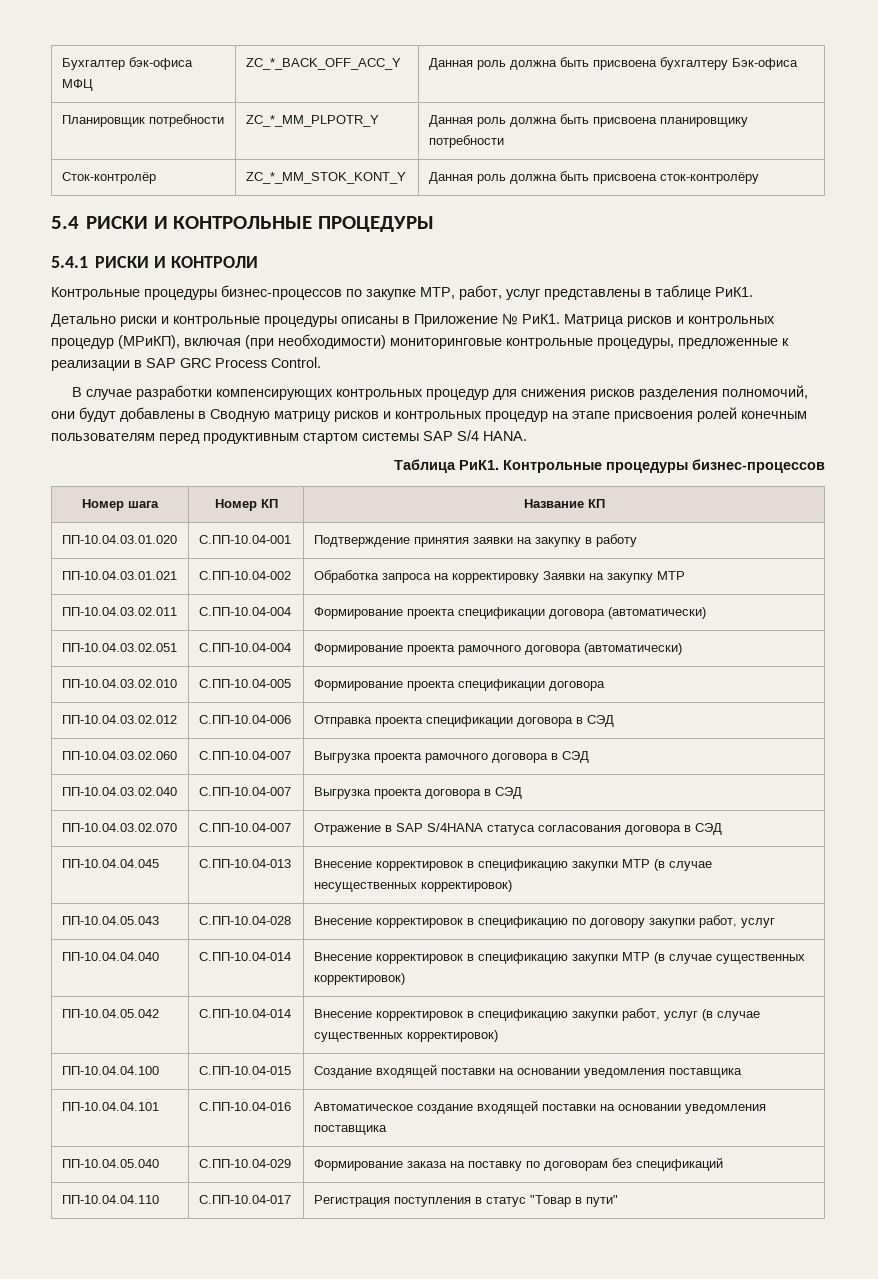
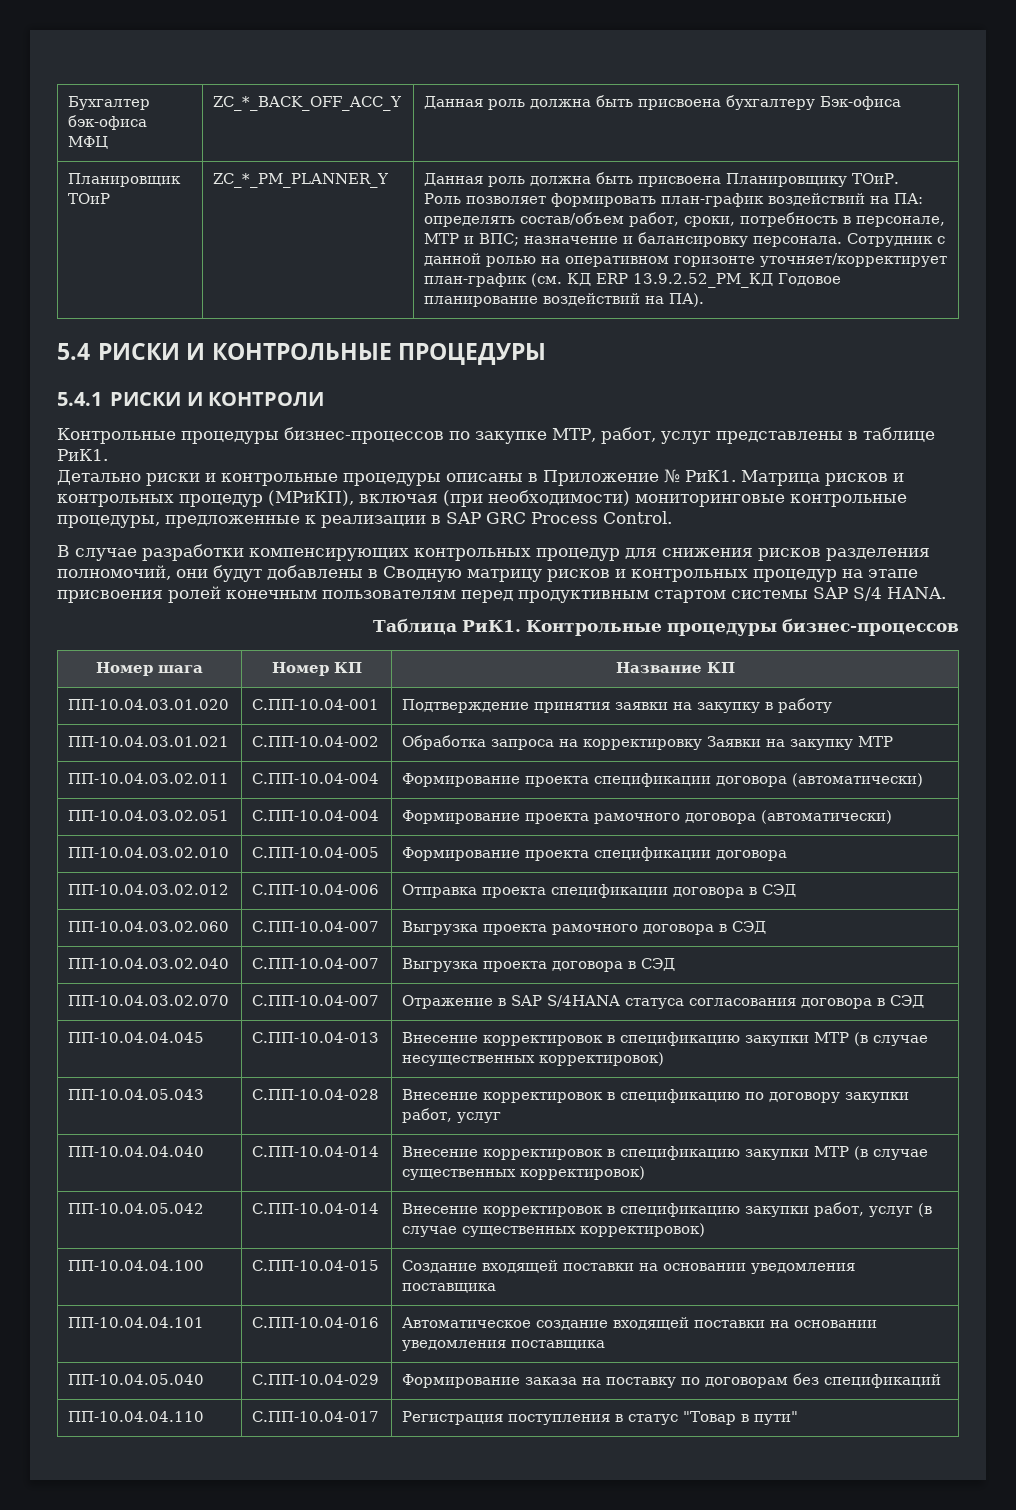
- Планировщик потребности | ZC_*_MM_PLPOTR_Y | Данная роль должна быть присвоена планировщику потребности
- Сток-контролёр | ZC_*_MM_STOK_KONT_Y | Данная роль должна быть присвоена сток-контролёру
+ Планировщик ТОиР | ZC_*_PM_PLANNER_Y | Данная роль должна быть присвоена Планировщику ТОиР.
+ Роль позволяет формировать план-график воздействий на ПА: определять состав/объем работ, сроки, потребность в персонале, МТР и ВПС; назначение и балансировку персонала. Сотрудник с данной ролью на оперативном горизонте уточняет/корректирует план-график (см. КД ERP 13.9.2.52_PM_КД Годовое планирование воздействий на ПА).

